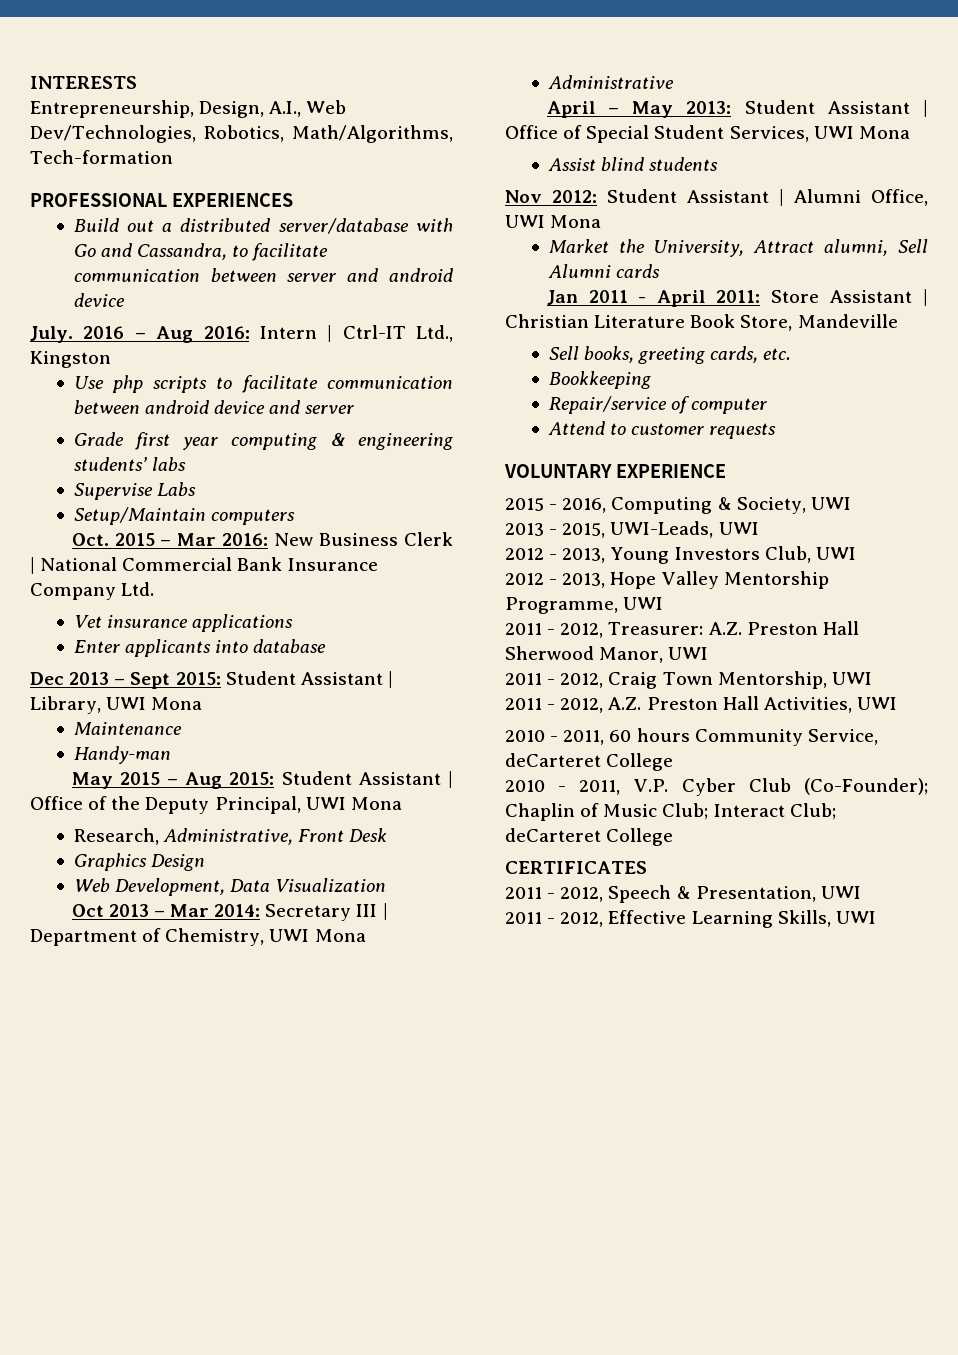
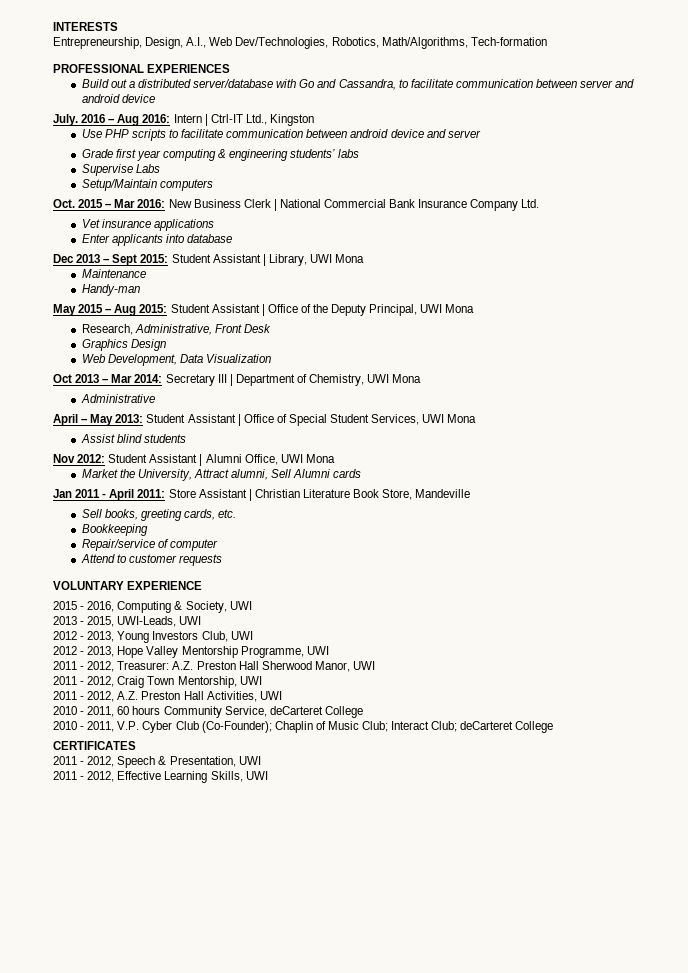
- Use php scripts to facilitate communication between android device and server
+ Use PHP scripts to facilitate communication between android device and server

